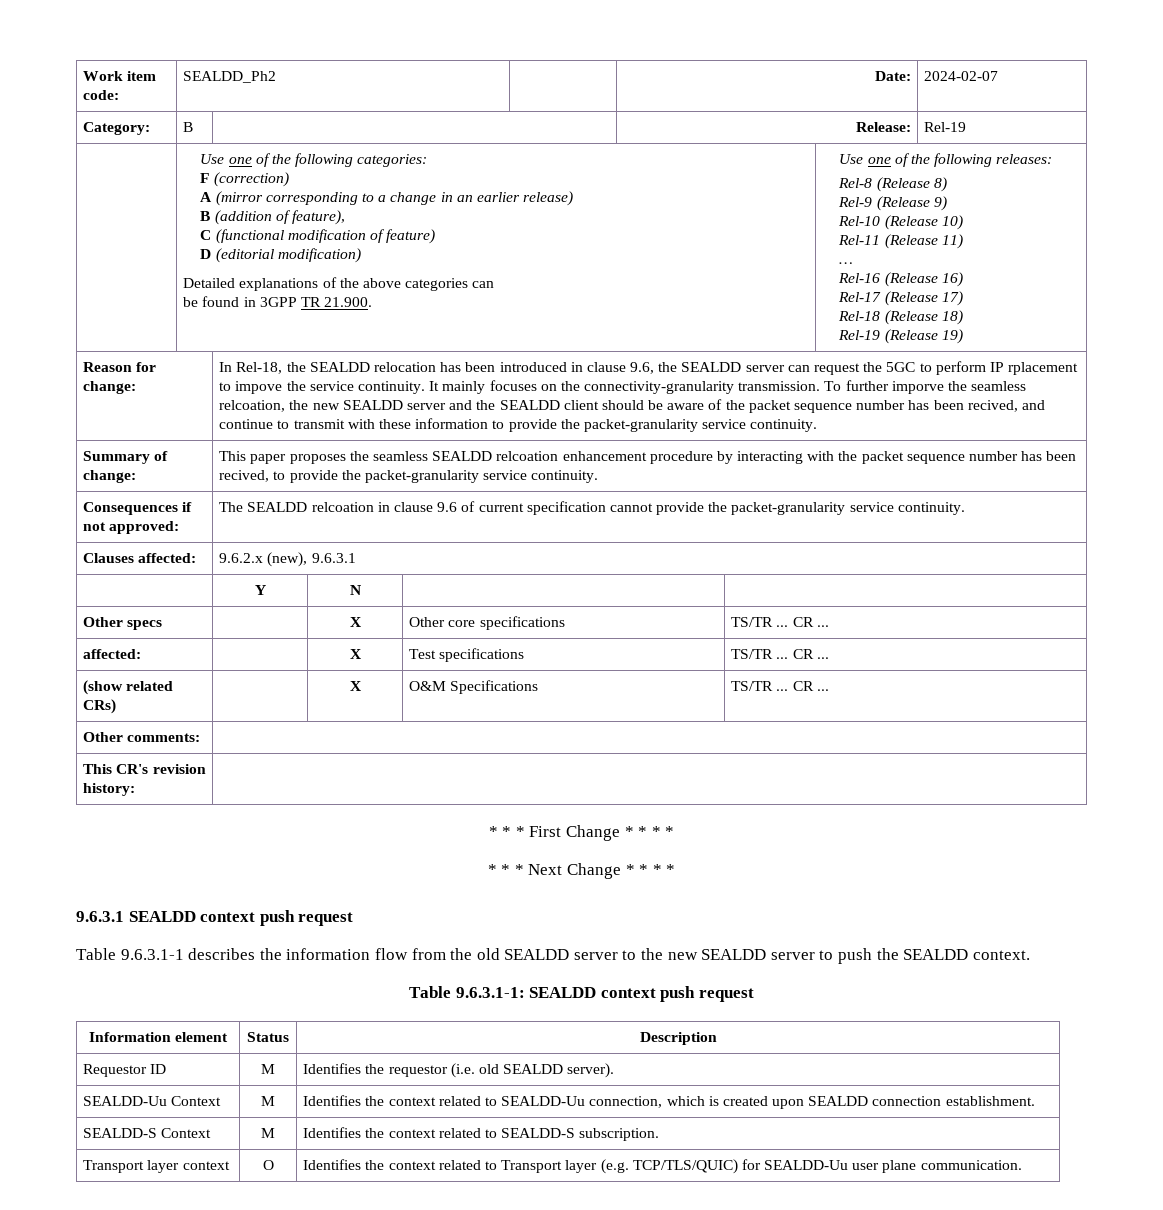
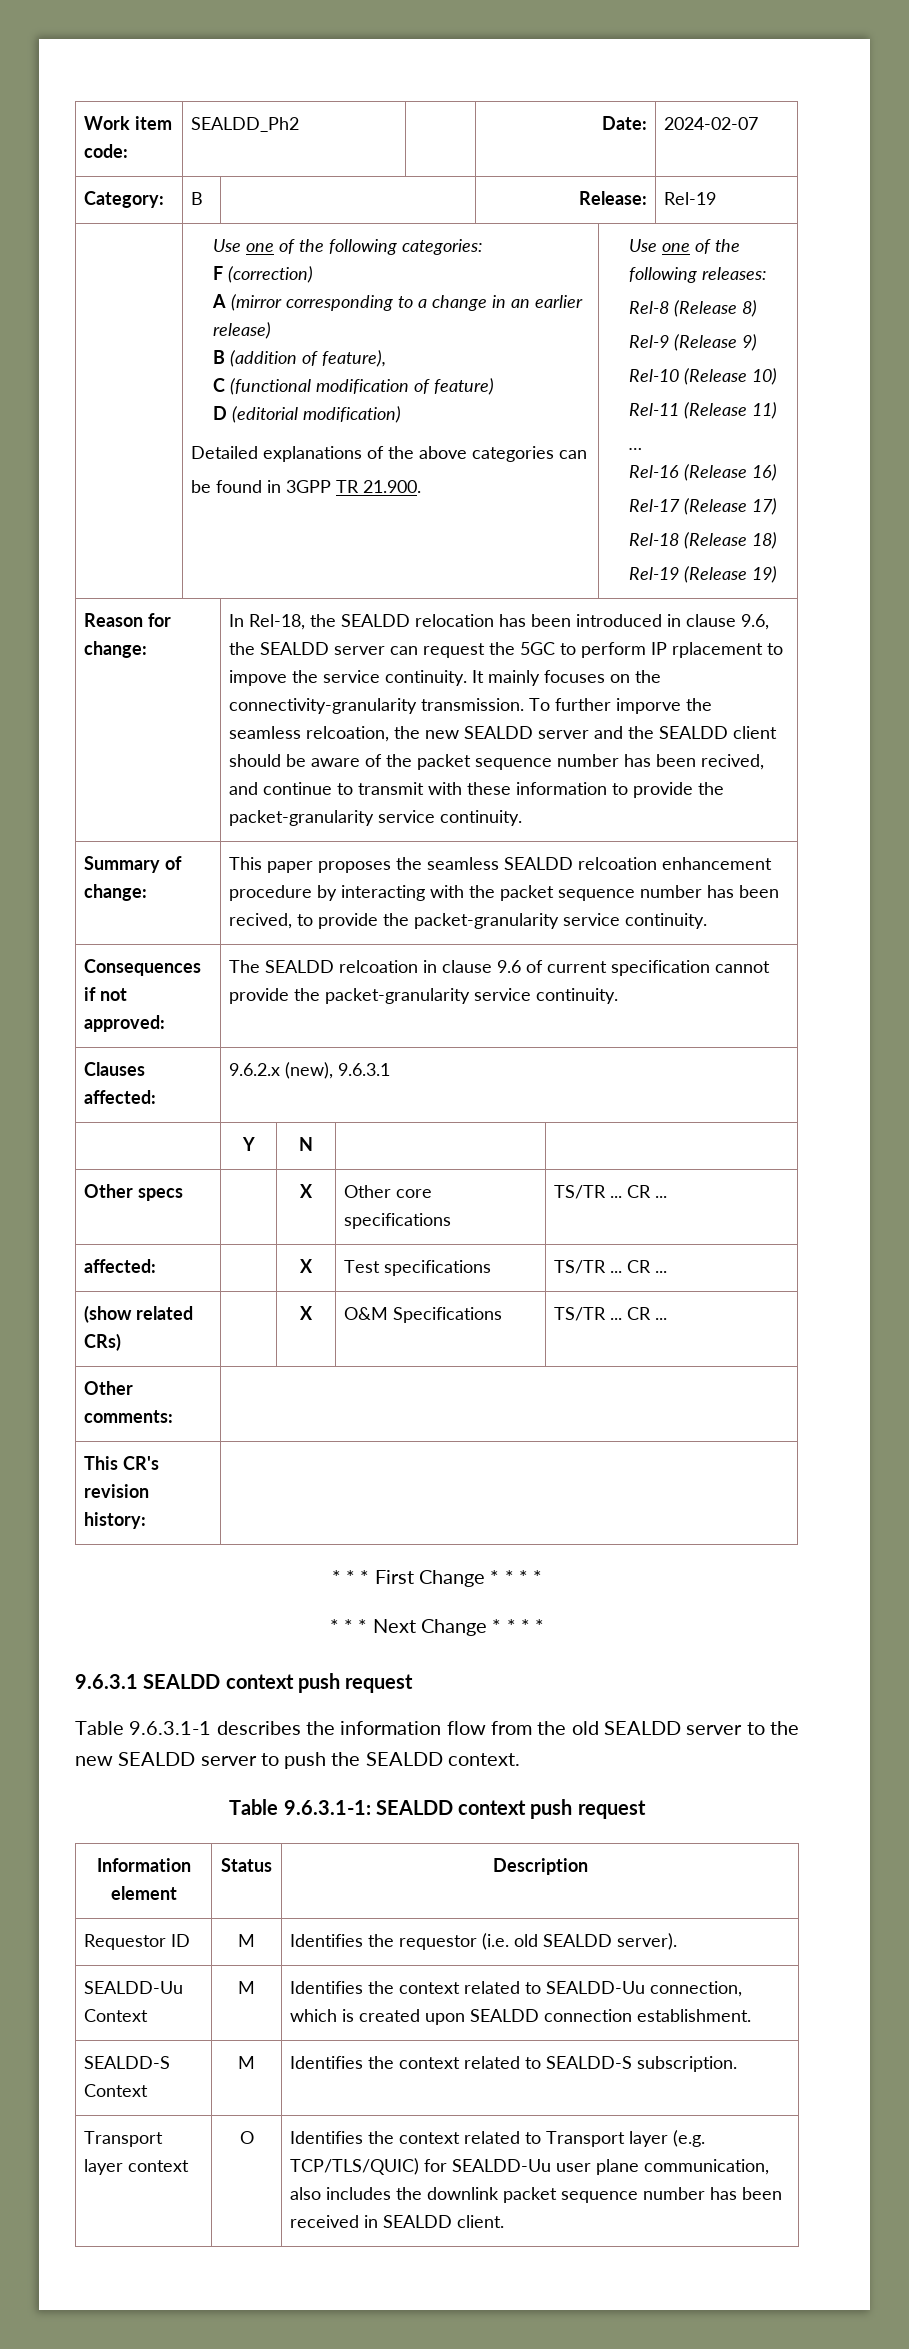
- Transport layer context | O | Identifies the context related to Transport layer (e.g. TCP/TLS/QUIC) for SEALDD-Uu user plane communication.
+ Transport layer context | O | Identifies the context related to Transport layer (e.g. TCP/TLS/QUIC) for SEALDD-Uu user plane communication, also includes the downlink packet sequence number has been received in SEALDD client.

